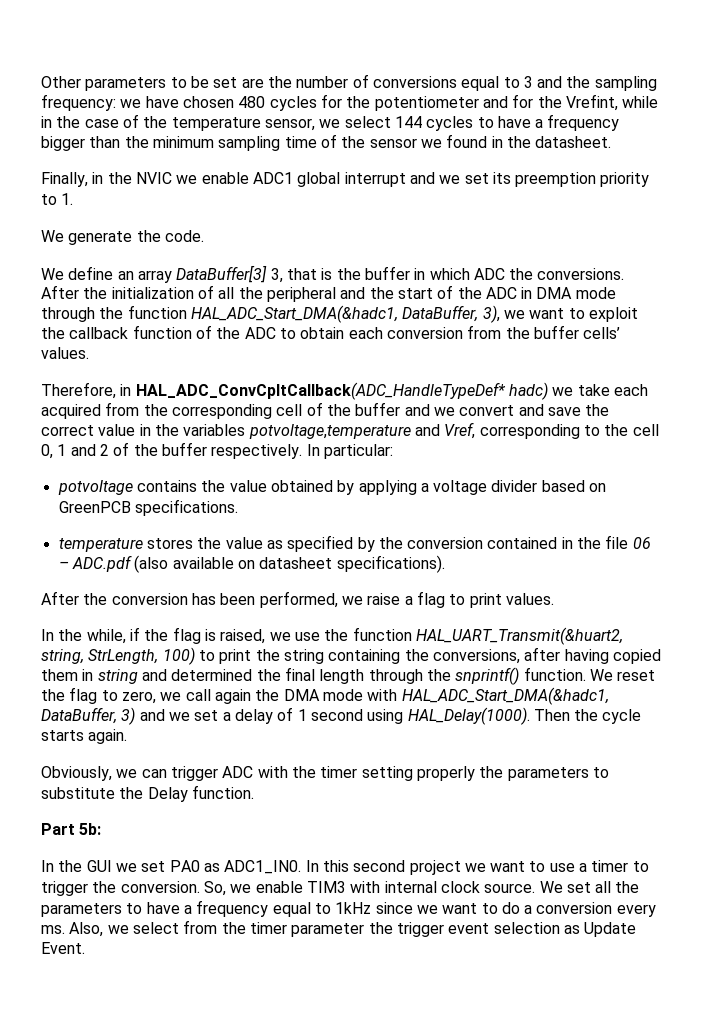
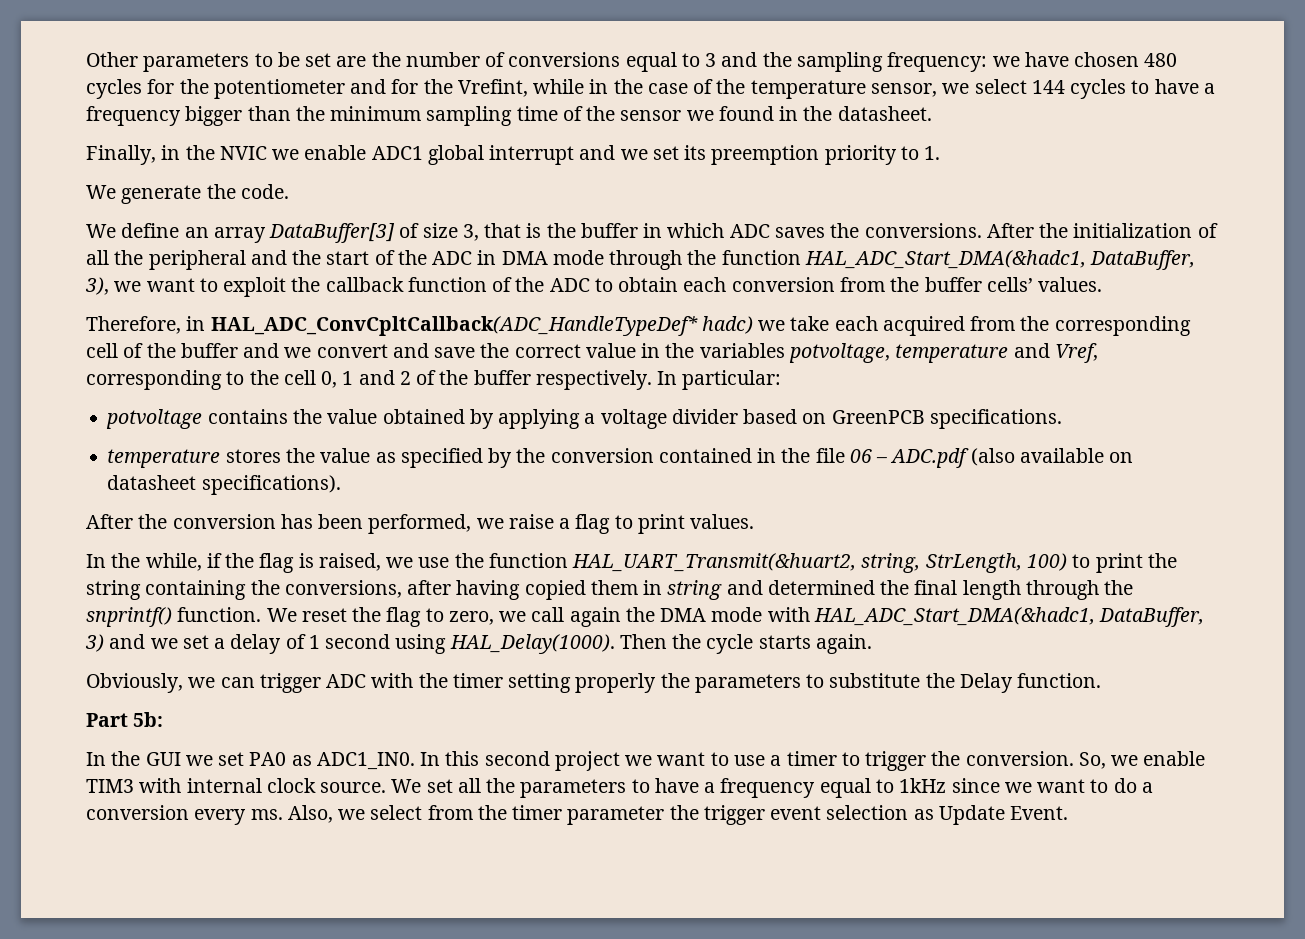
- We define an array DataBuffer[3] 3, that is the buffer in which ADC the conversions.
+ We define an array DataBuffer[3] of size 3, that is the buffer in which ADC saves the conversions.
- Therefore, in HAL_ADC_ConvCpltCallback(ADC_HandleTypeDef* hadc) we take each acquired from the corresponding cell of the buffer and we convert and save the correct value in the variables potvoltage,temperature and Vref, corresponding to the cell 0, 1 and 2 of the buffer respectively.
+ Therefore, in HAL_ADC_ConvCpltCallback(ADC_HandleTypeDef* hadc) we take each acquired from the corresponding cell of the buffer and we convert and save the correct value in the variables potvoltage, temperature and Vref, corresponding to the cell 0, 1 and 2 of the buffer respectively.

